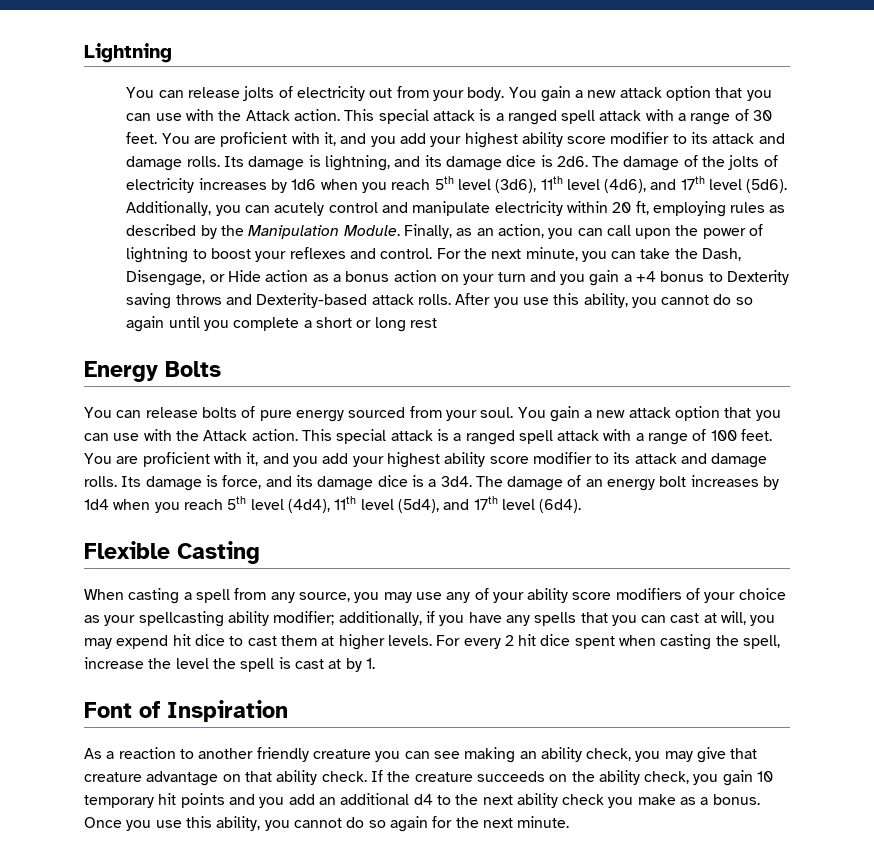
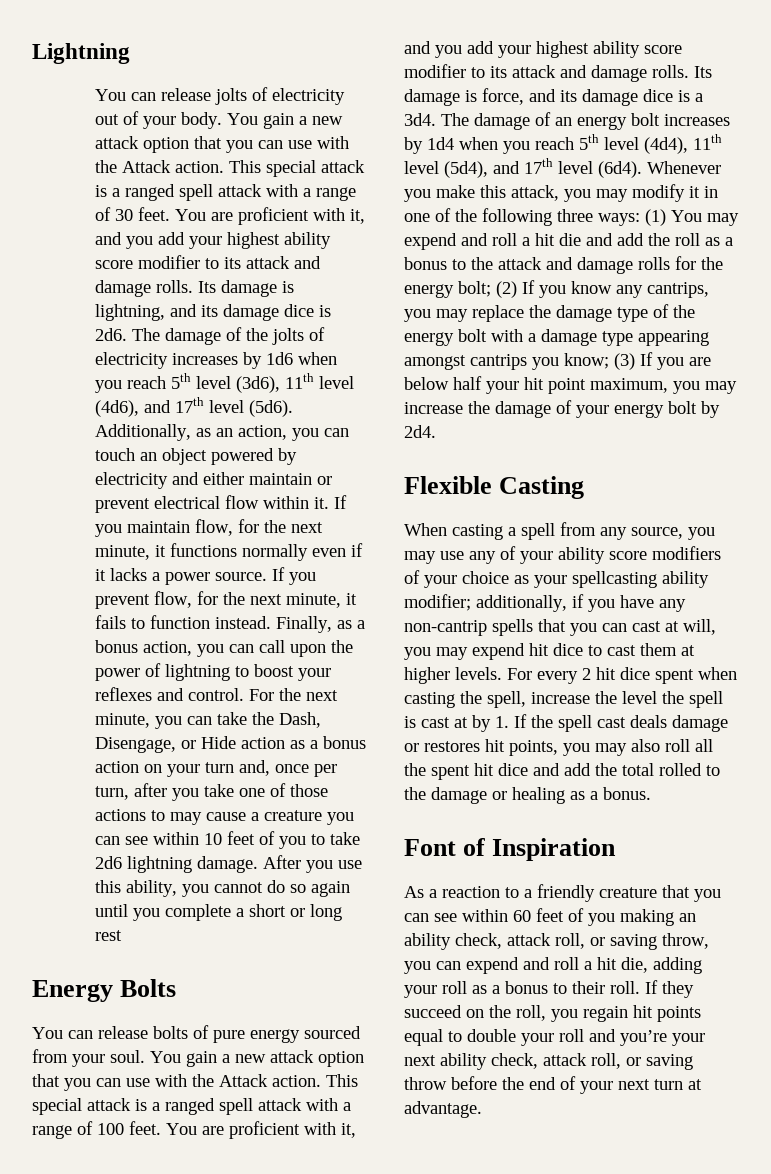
- You can release jolts of electricity out from your body.
+ You can release jolts of electricity out of your body.
- Additionally, you can acutely control and manipulate electricity within 20 ft, employing rules as described by the Manipulation Module. Finally, as an action, you can call upon the power of lightning to boost your reflexes and control.
+ Additionally, as an action, you can touch an object powered by electricity and either maintain or prevent electrical flow within it. If you maintain flow, for the next minute, it functions normally even if it lacks a power source. If you prevent flow, for the next minute, it fails to function instead. Finally, as a bonus action, you can call upon the power of lightning to boost your reflexes and control.
- For the next minute, you can take the Dash, Disengage, or Hide action as a bonus action on your turn and you gain a +4 bonus to Dexterity saving throws and Dexterity-based attack rolls.
+ For the next minute, you can take the Dash, Disengage, or Hide action as a bonus action on your turn and, once per turn, after you take one of those actions to may cause a creature you can see within 10 feet of you to take 2d6 lightning damage.
+ Whenever you make this attack, you may modify it in one of the following three ways: (1) You may expend and roll a hit die and add the roll as a bonus to the attack and damage rolls for the energy bolt; (2) If you know any cantrips, you may replace the damage type of the energy bolt with a damage type appearing amongst cantrips you know; (3) If you are below half your hit point maximum, you may increase the damage of your energy bolt by 2d4.
- When casting a spell from any source, you may use any of your ability score modifiers of your choice as your spellcasting ability modifier; additionally, if you have any spells that you can cast at will, you may expend hit dice to cast them at higher levels.
+ When casting a spell from any source, you may use any of your ability score modifiers of your choice as your spellcasting ability modifier; additionally, if you have any non-cantrip spells that you can cast at will, you may expend hit dice to cast them at higher levels.
- For every 2 hit dice spent when casting the spell, increase the level the spell is cast at by 1.
+ For every 2 hit dice spent when casting the spell, increase the level the spell is cast at by 1. If the spell cast deals damage or restores hit points, you may also roll all the spent hit dice and add the total rolled to the damage or healing as a bonus.
- As a reaction to another friendly creature you can see making an ability check, you may give that creature advantage on that ability check. If the creature succeeds on the ability check, you gain 10 temporary hit points and you add an additional d4 to the next ability check you make as a bonus. Once you use this ability, you cannot do so again for the next minute.
+ As a reaction to a friendly creature that you can see within 60 feet of you making an ability check, attack roll, or saving throw, you can expend and roll a hit die, adding your roll as a bonus to their roll. If they succeed on the roll, you regain hit points equal to double your roll and you’re your next ability check, attack roll, or saving throw before the end of your next turn at advantage.

